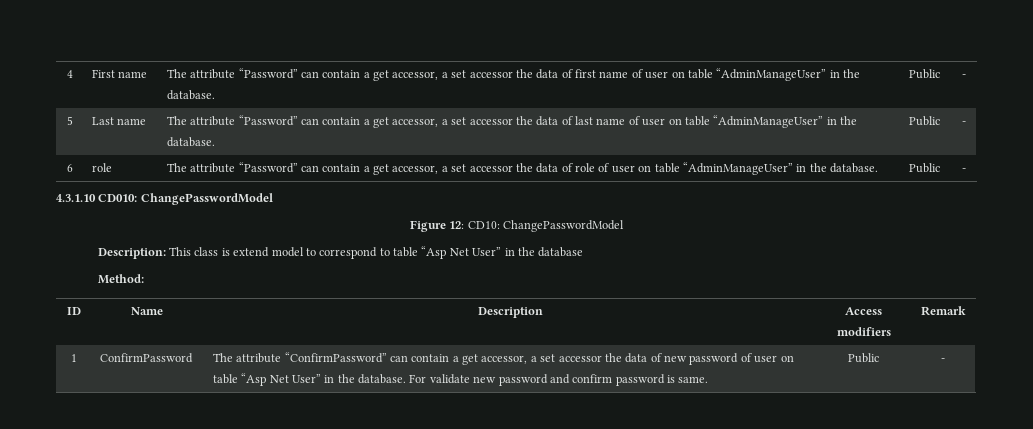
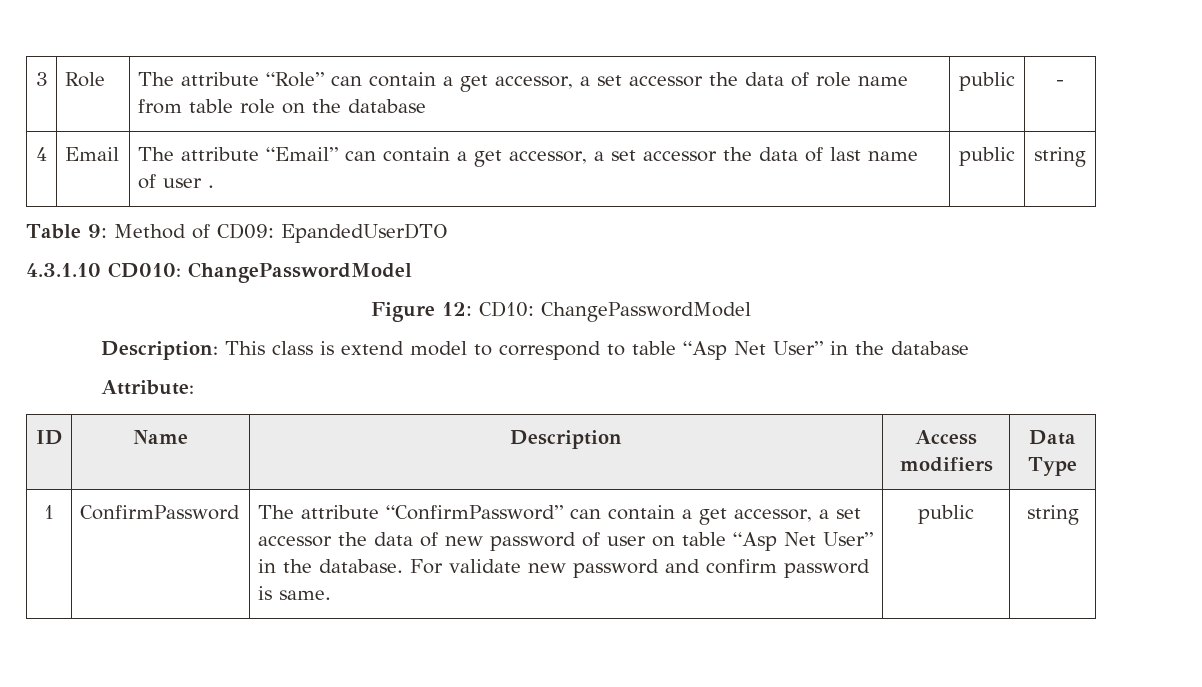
- 4 | First name | The attribute “Password” can contain a get accessor, a set accessor the data of first name of user on table “AdminManageUser” in the database. | Public | -
- 5 | Last name | The attribute “Password” can contain a get accessor, a set accessor the data of last name of user on table “AdminManageUser” in the database. | Public | -
- 6 | role | The attribute “Password” can contain a get accessor, a set accessor the data of role of user on table “AdminManageUser” in the database. | Public | -
+ 3 | Role | The attribute “Role” can contain a get accessor, a set accessor the data of role name from table role on the database | public | -
+ 4 | Email | The attribute “Email” can contain a get accessor, a set accessor the data of last name of user . | public | string
+ Table 9: Method of CD09: EpandedUserDTO
- Method:
+ Attribute:
- ID | Name | Description | Access modifiers | Remark
+ ID | Name | Description | Access modifiers | Data Type
- 1 | ConfirmPassword | The attribute “ConfirmPassword” can contain a get accessor, a set accessor the data of new password of user on table “Asp Net User” in the database. For validate new password and confirm password is same. | Public | -
+ 1 | ConfirmPassword | The attribute “ConfirmPassword” can contain a get accessor, a set accessor the data of new password of user on table “Asp Net User” in the database. For validate new password and confirm password is same. | public | string

